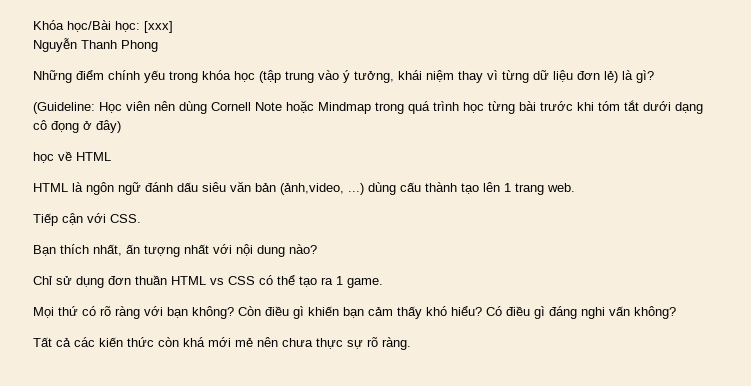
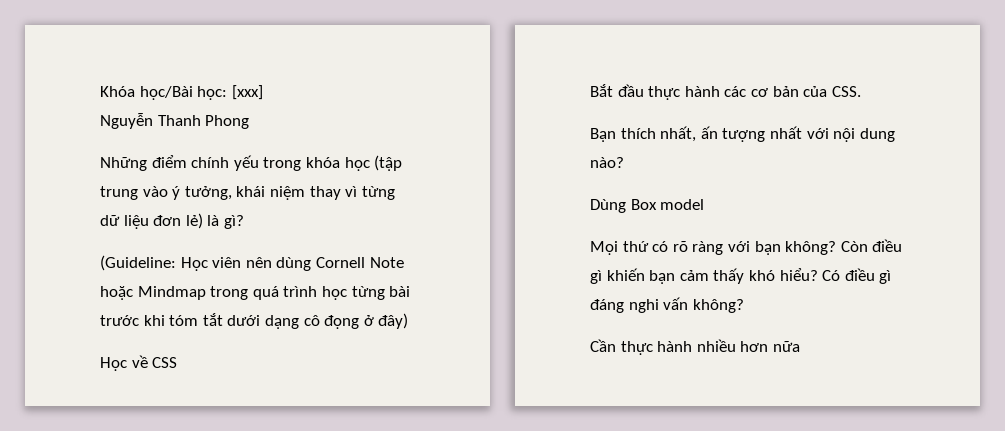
- học về HTML
- HTML là ngôn ngữ đánh dấu siêu văn bản (ảnh,video, ...) dùng cấu thành tạo lên 1 trang web.
- Tiếp cận với CSS.
+ Học về CSS
+ Bắt đầu thực hành các cơ bản của CSS.
- Chỉ sử dụng đơn thuần HTML vs CSS có thể tạo ra 1 game.
+ Dùng Box model
- Tất cả các kiến thức còn khá mới mẻ nên chưa thực sự rõ ràng.
+ Cần thực hành nhiều hơn nữa

